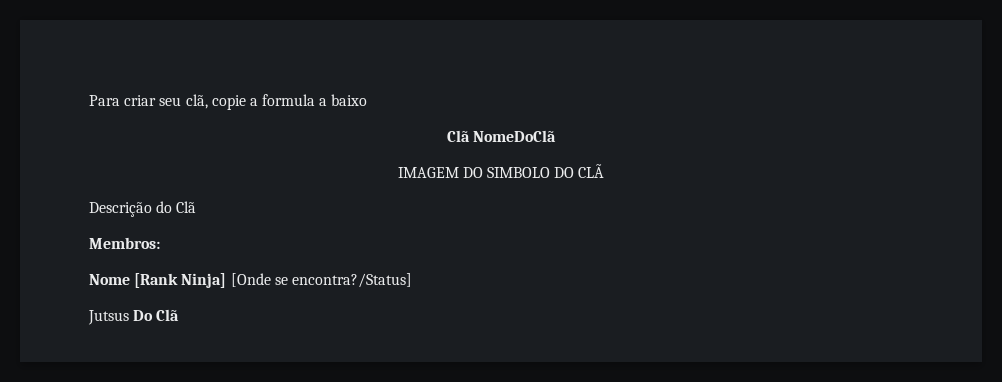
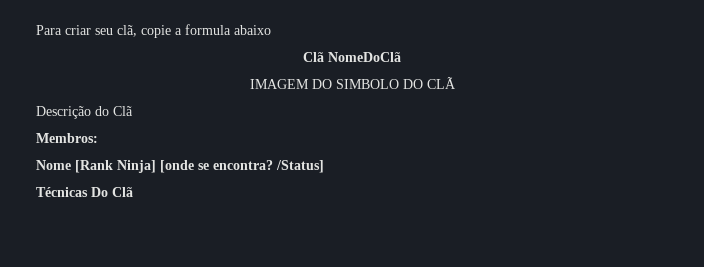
- Para criar seu clã, copie a formula a baixo
+ Para criar seu clã, copie a formula abaixo
- Nome [Rank Ninja] [Onde se encontra?/Status]
- Jutsus Do Clã
+ Nome [Rank Ninja] [onde se encontra? /Status]
+ Técnicas Do Clã

